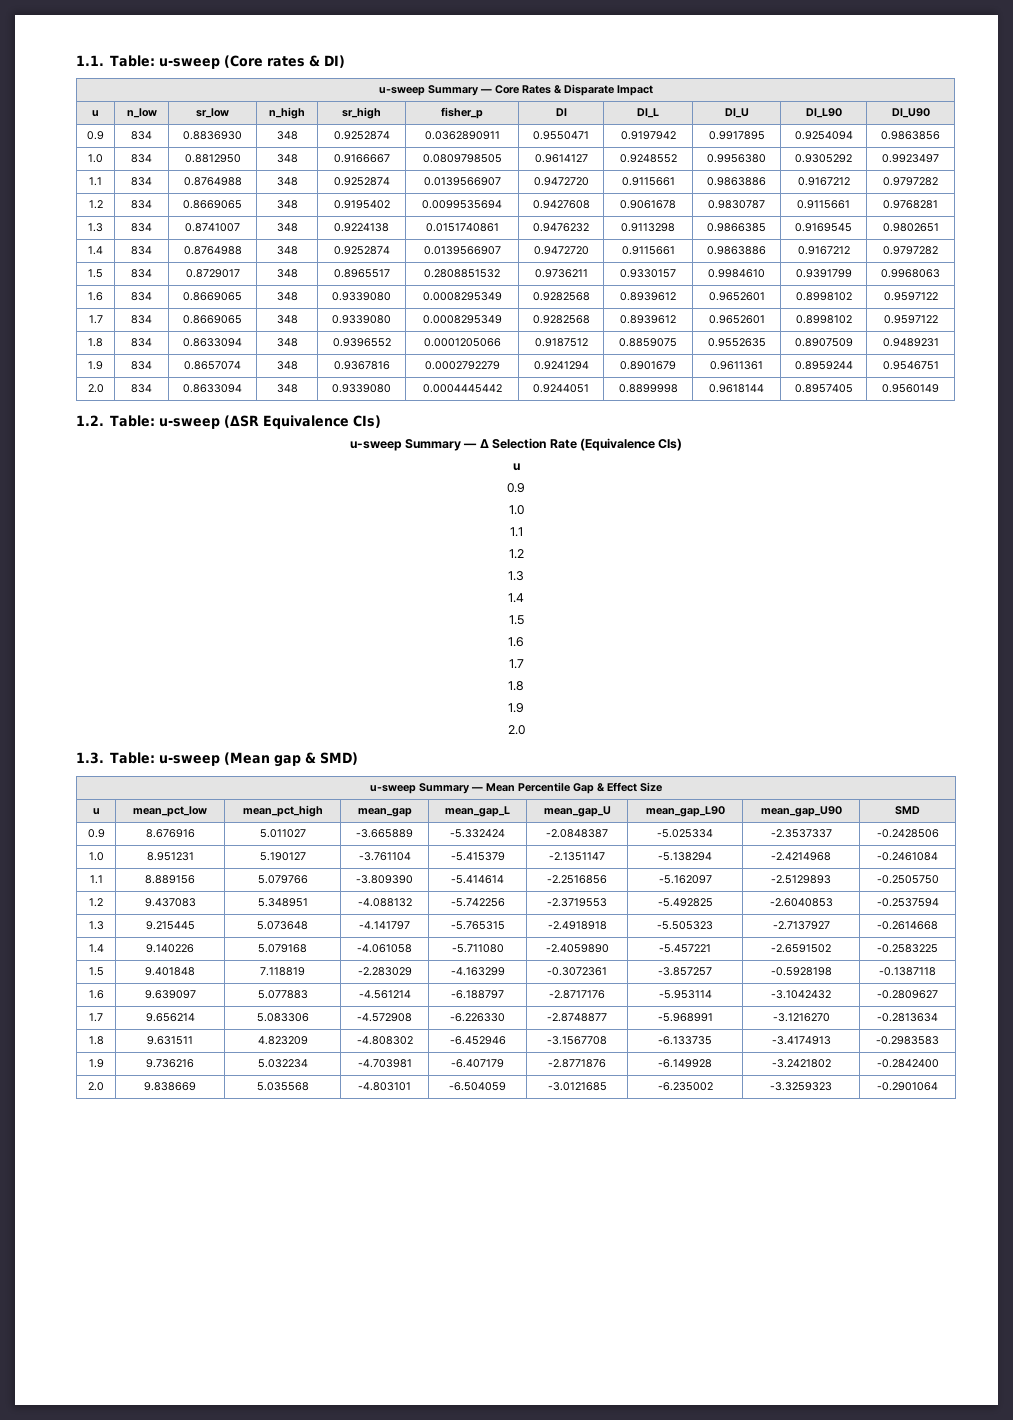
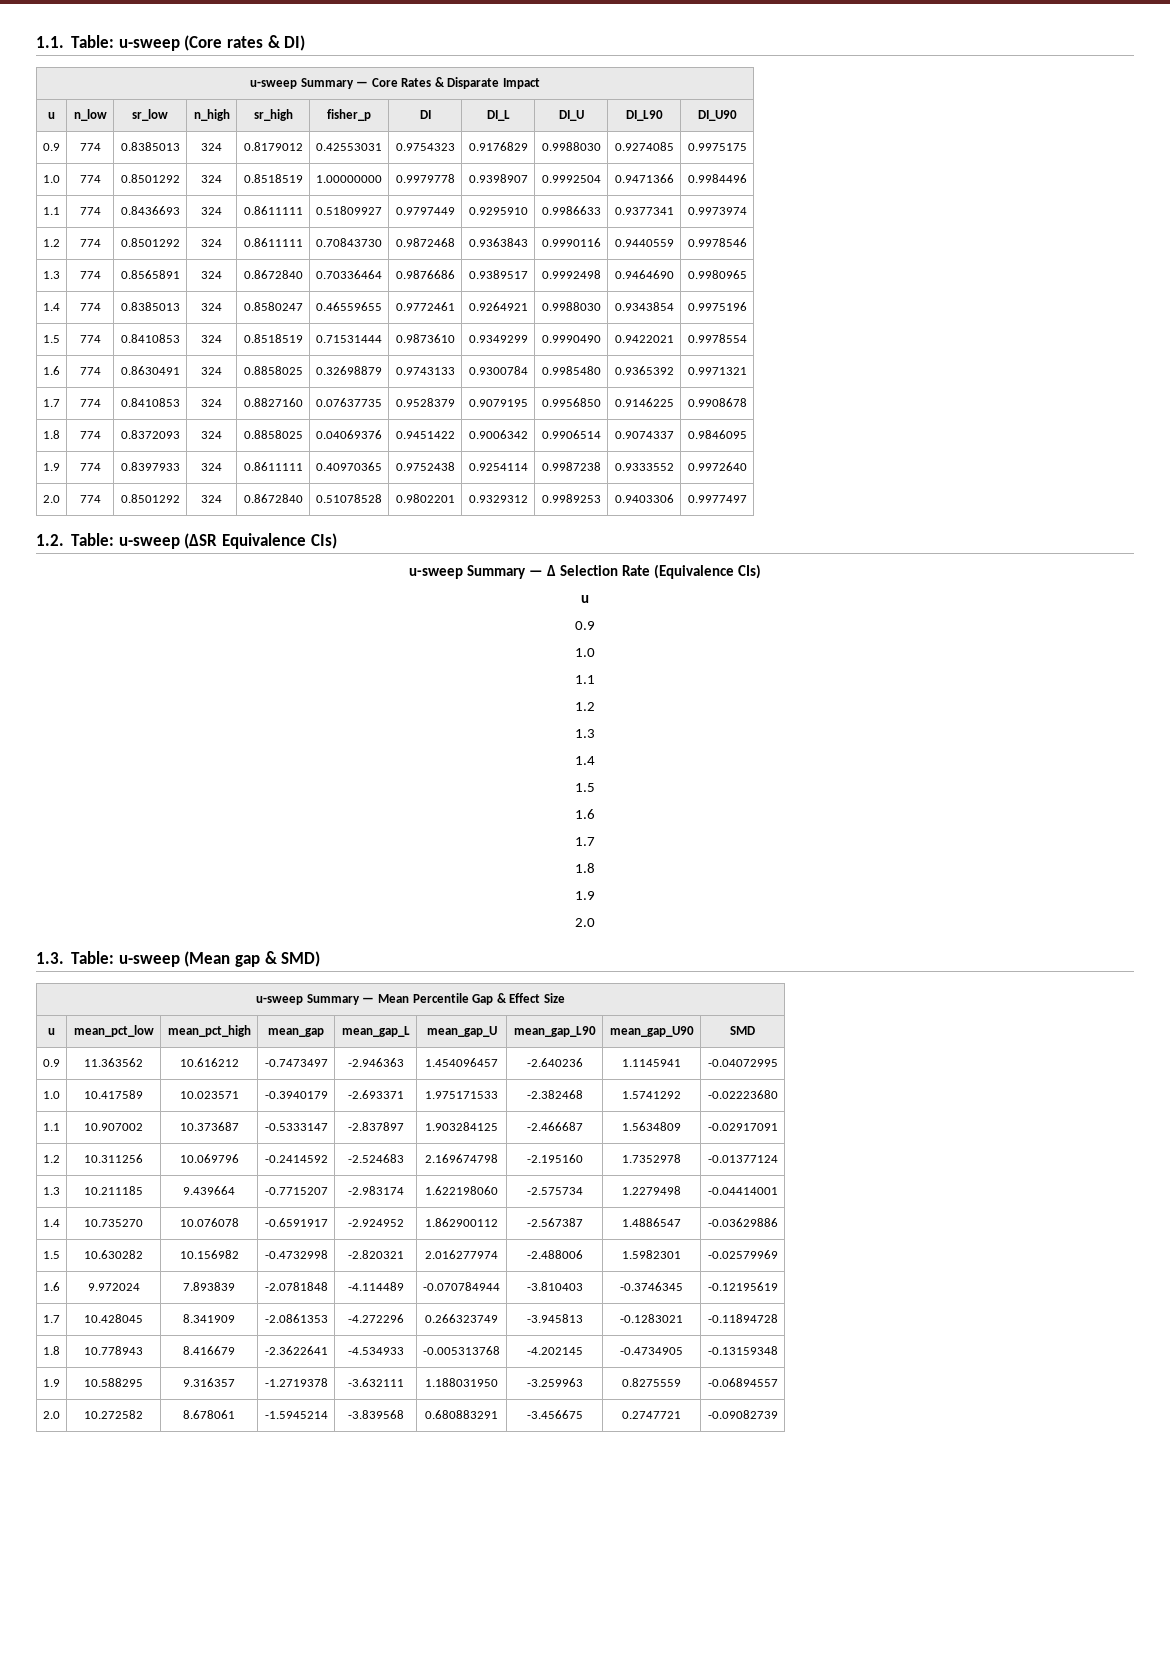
- 0.9 | 834 | 0.8836930 | 348 | 0.9252874 | 0.0362890911 | 0.9550471 | 0.9197942 | 0.9917895 | 0.9254094 | 0.9863856
- 1.0 | 834 | 0.8812950 | 348 | 0.9166667 | 0.0809798505 | 0.9614127 | 0.9248552 | 0.9956380 | 0.9305292 | 0.9923497
- 1.1 | 834 | 0.8764988 | 348 | 0.9252874 | 0.0139566907 | 0.9472720 | 0.9115661 | 0.9863886 | 0.9167212 | 0.9797282
- 1.2 | 834 | 0.8669065 | 348 | 0.9195402 | 0.0099535694 | 0.9427608 | 0.9061678 | 0.9830787 | 0.9115661 | 0.9768281
- 1.3 | 834 | 0.8741007 | 348 | 0.9224138 | 0.0151740861 | 0.9476232 | 0.9113298 | 0.9866385 | 0.9169545 | 0.9802651
- 1.4 | 834 | 0.8764988 | 348 | 0.9252874 | 0.0139566907 | 0.9472720 | 0.9115661 | 0.9863886 | 0.9167212 | 0.9797282
- 1.5 | 834 | 0.8729017 | 348 | 0.8965517 | 0.2808851532 | 0.9736211 | 0.9330157 | 0.9984610 | 0.9391799 | 0.9968063
- 1.6 | 834 | 0.8669065 | 348 | 0.9339080 | 0.0008295349 | 0.9282568 | 0.8939612 | 0.9652601 | 0.8998102 | 0.9597122
- 1.7 | 834 | 0.8669065 | 348 | 0.9339080 | 0.0008295349 | 0.9282568 | 0.8939612 | 0.9652601 | 0.8998102 | 0.9597122
- 1.8 | 834 | 0.8633094 | 348 | 0.9396552 | 0.0001205066 | 0.9187512 | 0.8859075 | 0.9552635 | 0.8907509 | 0.9489231
- 1.9 | 834 | 0.8657074 | 348 | 0.9367816 | 0.0002792279 | 0.9241294 | 0.8901679 | 0.9611361 | 0.8959244 | 0.9546751
- 2.0 | 834 | 0.8633094 | 348 | 0.9339080 | 0.0004445442 | 0.9244051 | 0.8899998 | 0.9618144 | 0.8957405 | 0.9560149
+ 0.9 | 774 | 0.8385013 | 324 | 0.8179012 | 0.42553031 | 0.9754323 | 0.9176829 | 0.9988030 | 0.9274085 | 0.9975175
+ 1.0 | 774 | 0.8501292 | 324 | 0.8518519 | 1.00000000 | 0.9979778 | 0.9398907 | 0.9992504 | 0.9471366 | 0.9984496
+ 1.1 | 774 | 0.8436693 | 324 | 0.8611111 | 0.51809927 | 0.9797449 | 0.9295910 | 0.9986633 | 0.9377341 | 0.9973974
+ 1.2 | 774 | 0.8501292 | 324 | 0.8611111 | 0.70843730 | 0.9872468 | 0.9363843 | 0.9990116 | 0.9440559 | 0.9978546
+ 1.3 | 774 | 0.8565891 | 324 | 0.8672840 | 0.70336464 | 0.9876686 | 0.9389517 | 0.9992498 | 0.9464690 | 0.9980965
+ 1.4 | 774 | 0.8385013 | 324 | 0.8580247 | 0.46559655 | 0.9772461 | 0.9264921 | 0.9988030 | 0.9343854 | 0.9975196
+ 1.5 | 774 | 0.8410853 | 324 | 0.8518519 | 0.71531444 | 0.9873610 | 0.9349299 | 0.9990490 | 0.9422021 | 0.9978554
+ 1.6 | 774 | 0.8630491 | 324 | 0.8858025 | 0.32698879 | 0.9743133 | 0.9300784 | 0.9985480 | 0.9365392 | 0.9971321
+ 1.7 | 774 | 0.8410853 | 324 | 0.8827160 | 0.07637735 | 0.9528379 | 0.9079195 | 0.9956850 | 0.9146225 | 0.9908678
+ 1.8 | 774 | 0.8372093 | 324 | 0.8858025 | 0.04069376 | 0.9451422 | 0.9006342 | 0.9906514 | 0.9074337 | 0.9846095
+ 1.9 | 774 | 0.8397933 | 324 | 0.8611111 | 0.40970365 | 0.9752438 | 0.9254114 | 0.9987238 | 0.9333552 | 0.9972640
+ 2.0 | 774 | 0.8501292 | 324 | 0.8672840 | 0.51078528 | 0.9802201 | 0.9329312 | 0.9989253 | 0.9403306 | 0.9977497
- 0.9 | 8.676916 | 5.011027 | -3.665889 | -5.332424 | -2.0848387 | -5.025334 | -2.3537337 | -0.2428506
- 1.0 | 8.951231 | 5.190127 | -3.761104 | -5.415379 | -2.1351147 | -5.138294 | -2.4214968 | -0.2461084
- 1.1 | 8.889156 | 5.079766 | -3.809390 | -5.414614 | -2.2516856 | -5.162097 | -2.5129893 | -0.2505750
- 1.2 | 9.437083 | 5.348951 | -4.088132 | -5.742256 | -2.3719553 | -5.492825 | -2.6040853 | -0.2537594
- 1.3 | 9.215445 | 5.073648 | -4.141797 | -5.765315 | -2.4918918 | -5.505323 | -2.7137927 | -0.2614668
- 1.4 | 9.140226 | 5.079168 | -4.061058 | -5.711080 | -2.4059890 | -5.457221 | -2.6591502 | -0.2583225
- 1.5 | 9.401848 | 7.118819 | -2.283029 | -4.163299 | -0.3072361 | -3.857257 | -0.5928198 | -0.1387118
- 1.6 | 9.639097 | 5.077883 | -4.561214 | -6.188797 | -2.8717176 | -5.953114 | -3.1042432 | -0.2809627
- 1.7 | 9.656214 | 5.083306 | -4.572908 | -6.226330 | -2.8748877 | -5.968991 | -3.1216270 | -0.2813634
- 1.8 | 9.631511 | 4.823209 | -4.808302 | -6.452946 | -3.1567708 | -6.133735 | -3.4174913 | -0.2983583
- 1.9 | 9.736216 | 5.032234 | -4.703981 | -6.407179 | -2.8771876 | -6.149928 | -3.2421802 | -0.2842400
- 2.0 | 9.838669 | 5.035568 | -4.803101 | -6.504059 | -3.0121685 | -6.235002 | -3.3259323 | -0.2901064
+ 0.9 | 11.363562 | 10.616212 | -0.7473497 | -2.946363 | 1.454096457 | -2.640236 | 1.1145941 | -0.04072995
+ 1.0 | 10.417589 | 10.023571 | -0.3940179 | -2.693371 | 1.975171533 | -2.382468 | 1.5741292 | -0.02223680
+ 1.1 | 10.907002 | 10.373687 | -0.5333147 | -2.837897 | 1.903284125 | -2.466687 | 1.5634809 | -0.02917091
+ 1.2 | 10.311256 | 10.069796 | -0.2414592 | -2.524683 | 2.169674798 | -2.195160 | 1.7352978 | -0.01377124
+ 1.3 | 10.211185 | 9.439664 | -0.7715207 | -2.983174 | 1.622198060 | -2.575734 | 1.2279498 | -0.04414001
+ 1.4 | 10.735270 | 10.076078 | -0.6591917 | -2.924952 | 1.862900112 | -2.567387 | 1.4886547 | -0.03629886
+ 1.5 | 10.630282 | 10.156982 | -0.4732998 | -2.820321 | 2.016277974 | -2.488006 | 1.5982301 | -0.02579969
+ 1.6 | 9.972024 | 7.893839 | -2.0781848 | -4.114489 | -0.070784944 | -3.810403 | -0.3746345 | -0.12195619
+ 1.7 | 10.428045 | 8.341909 | -2.0861353 | -4.272296 | 0.266323749 | -3.945813 | -0.1283021 | -0.11894728
+ 1.8 | 10.778943 | 8.416679 | -2.3622641 | -4.534933 | -0.005313768 | -4.202145 | -0.4734905 | -0.13159348
+ 1.9 | 10.588295 | 9.316357 | -1.2719378 | -3.632111 | 1.188031950 | -3.259963 | 0.8275559 | -0.06894557
+ 2.0 | 10.272582 | 8.678061 | -1.5945214 | -3.839568 | 0.680883291 | -3.456675 | 0.2747721 | -0.09082739

